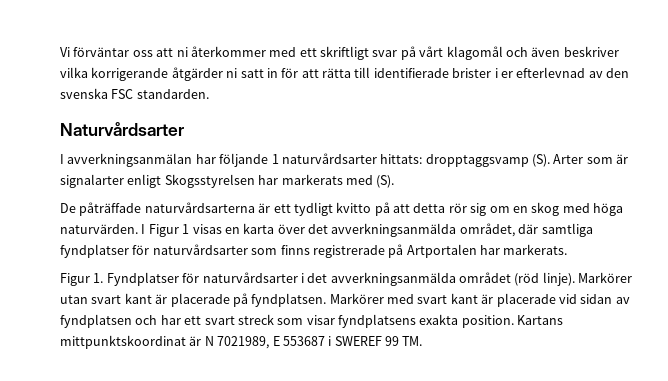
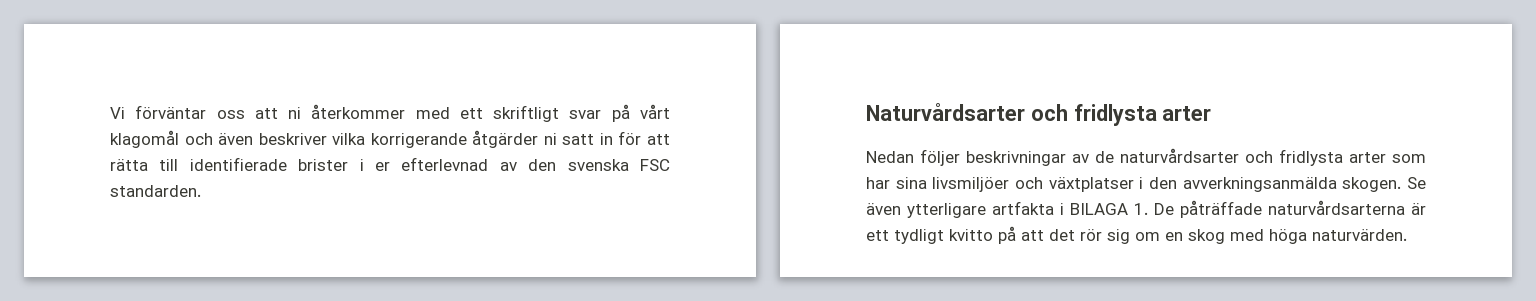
- Naturvårdsarter
- I avverkningsanmälan har följande 1 naturvårdsarter hittats: dropptaggsvamp (S). Arter som är signalarter enligt Skogsstyrelsen har markerats med (S).
- De påträffade naturvårdsarterna är ett tydligt kvitto på att detta rör sig om en skog med höga naturvärden. I Figur 1 visas en karta över det avverkningsanmälda området, där samtliga fyndplatser för naturvårdsarter som finns registrerade på Artportalen har markerats.
- Figur 1. Fyndplatser för naturvårdsarter i det avverkningsanmälda området (röd linje). Markörer utan svart kant är placerade på fyndplatsen. Markörer med svart kant är placerade vid sidan av fyndplatsen och har ett svart streck som visar fyndplatsens exakta position. Kartans mittpunktskoordinat är N 7021989, E 553687 i SWEREF 99 TM.
+ Naturvårdsarter och fridlysta arter
+ Nedan följer beskrivningar av de naturvårdsarter och fridlysta arter som har sina livsmiljöer och växtplatser i den avverkningsanmälda skogen. Se även ytterligare artfakta i BILAGA 1. De påträffade naturvårdsarterna är ett tydligt kvitto på att det rör sig om en skog med höga naturvärden.

